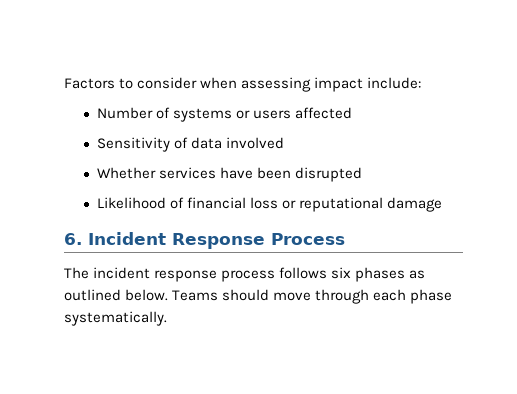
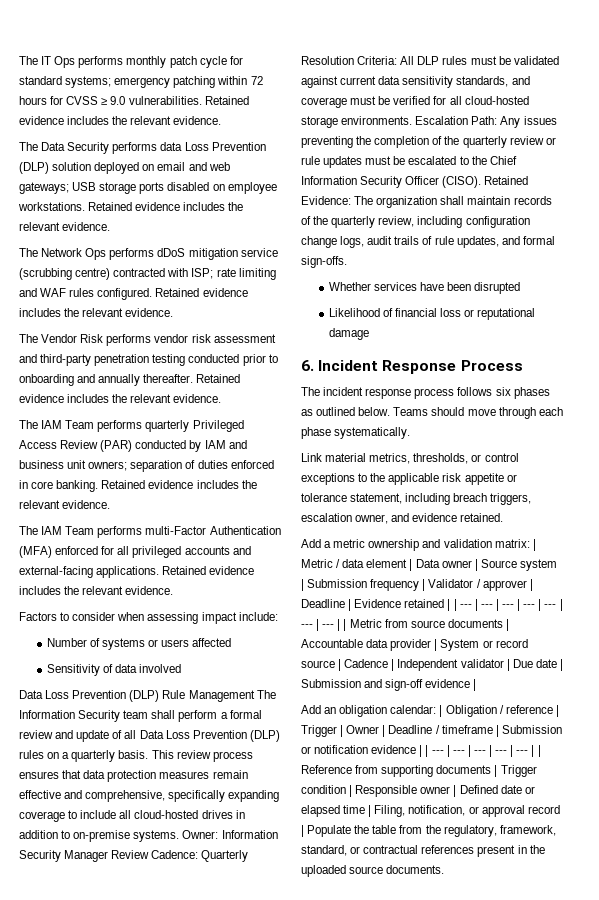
+ The IT Ops performs monthly patch cycle for standard systems; emergency patching within 72 hours for CVSS ≥ 9.0 vulnerabilities. Retained evidence includes the relevant evidence.
+ The Data Security performs data Loss Prevention (DLP) solution deployed on email and web gateways; USB storage ports disabled on employee workstations. Retained evidence includes the relevant evidence.
+ The Network Ops performs dDoS mitigation service (scrubbing centre) contracted with ISP; rate limiting and WAF rules configured. Retained evidence includes the relevant evidence.
+ The Vendor Risk performs vendor risk assessment and third-party penetration testing conducted prior to onboarding and annually thereafter. Retained evidence includes the relevant evidence.
+ The IAM Team performs quarterly Privileged Access Review (PAR) conducted by IAM and business unit owners; separation of duties enforced in core banking. Retained evidence includes the relevant evidence.
+ The IAM Team performs multi-Factor Authentication (MFA) enforced for all privileged accounts and external-facing applications. Retained evidence includes the relevant evidence.
+ Data Loss Prevention (DLP) Rule Management The Information Security team shall perform a formal review and update of all Data Loss Prevention (DLP) rules on a quarterly basis. This review process ensures that data protection measures remain effective and comprehensive, specifically expanding coverage to include all cloud-hosted drives in addition to on-premise systems. Owner: Information Security Manager Review Cadence: Quarterly Resolution Criteria: All DLP rules must be validated against current data sensitivity standards, and coverage must be verified for all cloud-hosted storage environments. Escalation Path: Any issues preventing the completion of the quarterly review or rule updates must be escalated to the Chief Information Security Officer (CISO). Retained Evidence: The organization shall maintain records of the quarterly review, including configuration change logs, audit trails of rule updates, and formal sign-offs.
+ Link material metrics, thresholds, or control exceptions to the applicable risk appetite or tolerance statement, including breach triggers, escalation owner, and evidence retained.
+ Add a metric ownership and validation matrix: | Metric / data element | Data owner | Source system | Submission frequency | Validator / approver | Deadline | Evidence retained | | --- | --- | --- | --- | --- | --- | --- | | Metric from source documents | Accountable data provider | System or record source | Cadence | Independent validator | Due date | Submission and sign-off evidence |
+ Add an obligation calendar: | Obligation / reference | Trigger | Owner | Deadline / timeframe | Submission or notification evidence | | --- | --- | --- | --- | --- | | Reference from supporting documents | Trigger condition | Responsible owner | Defined date or elapsed time | Filing, notification, or approval record | Populate the table from the regulatory, framework, standard, or contractual references present in the uploaded source documents.

